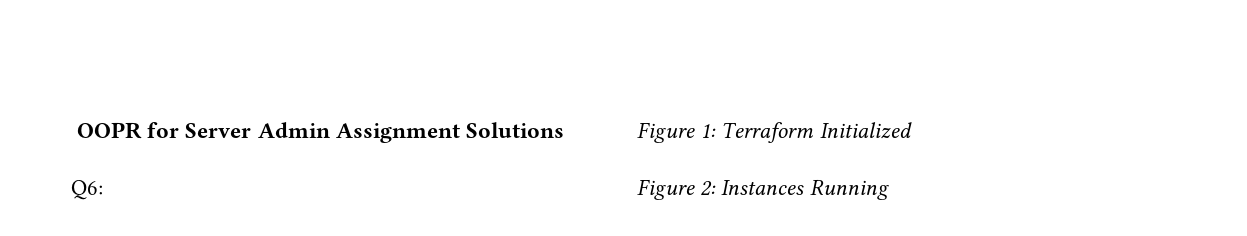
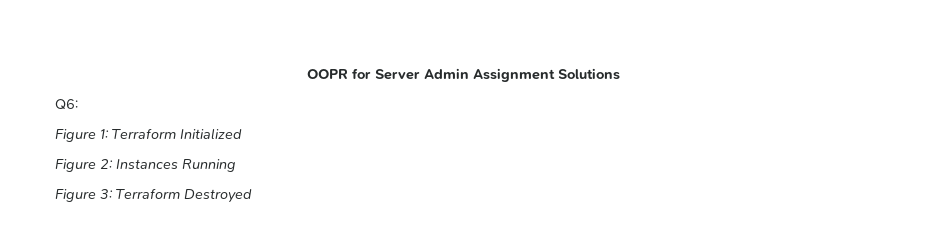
+ Figure 3: Terraform Destroyed

